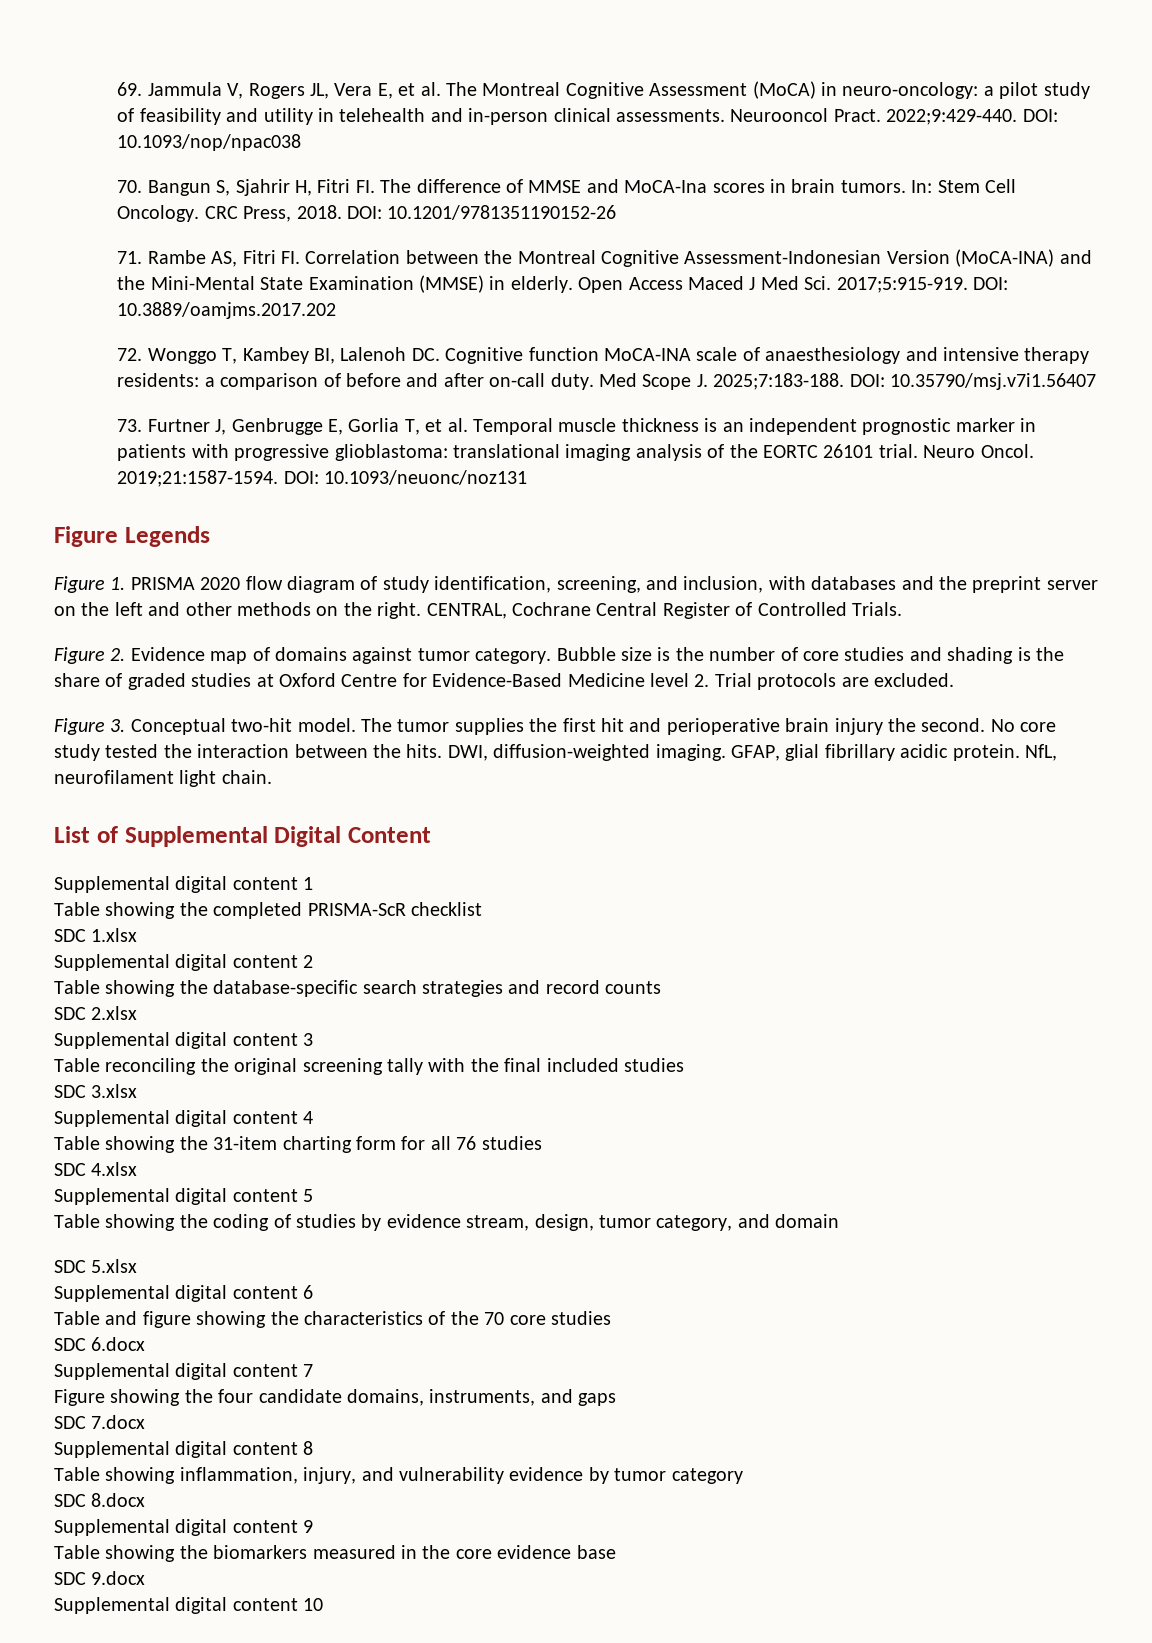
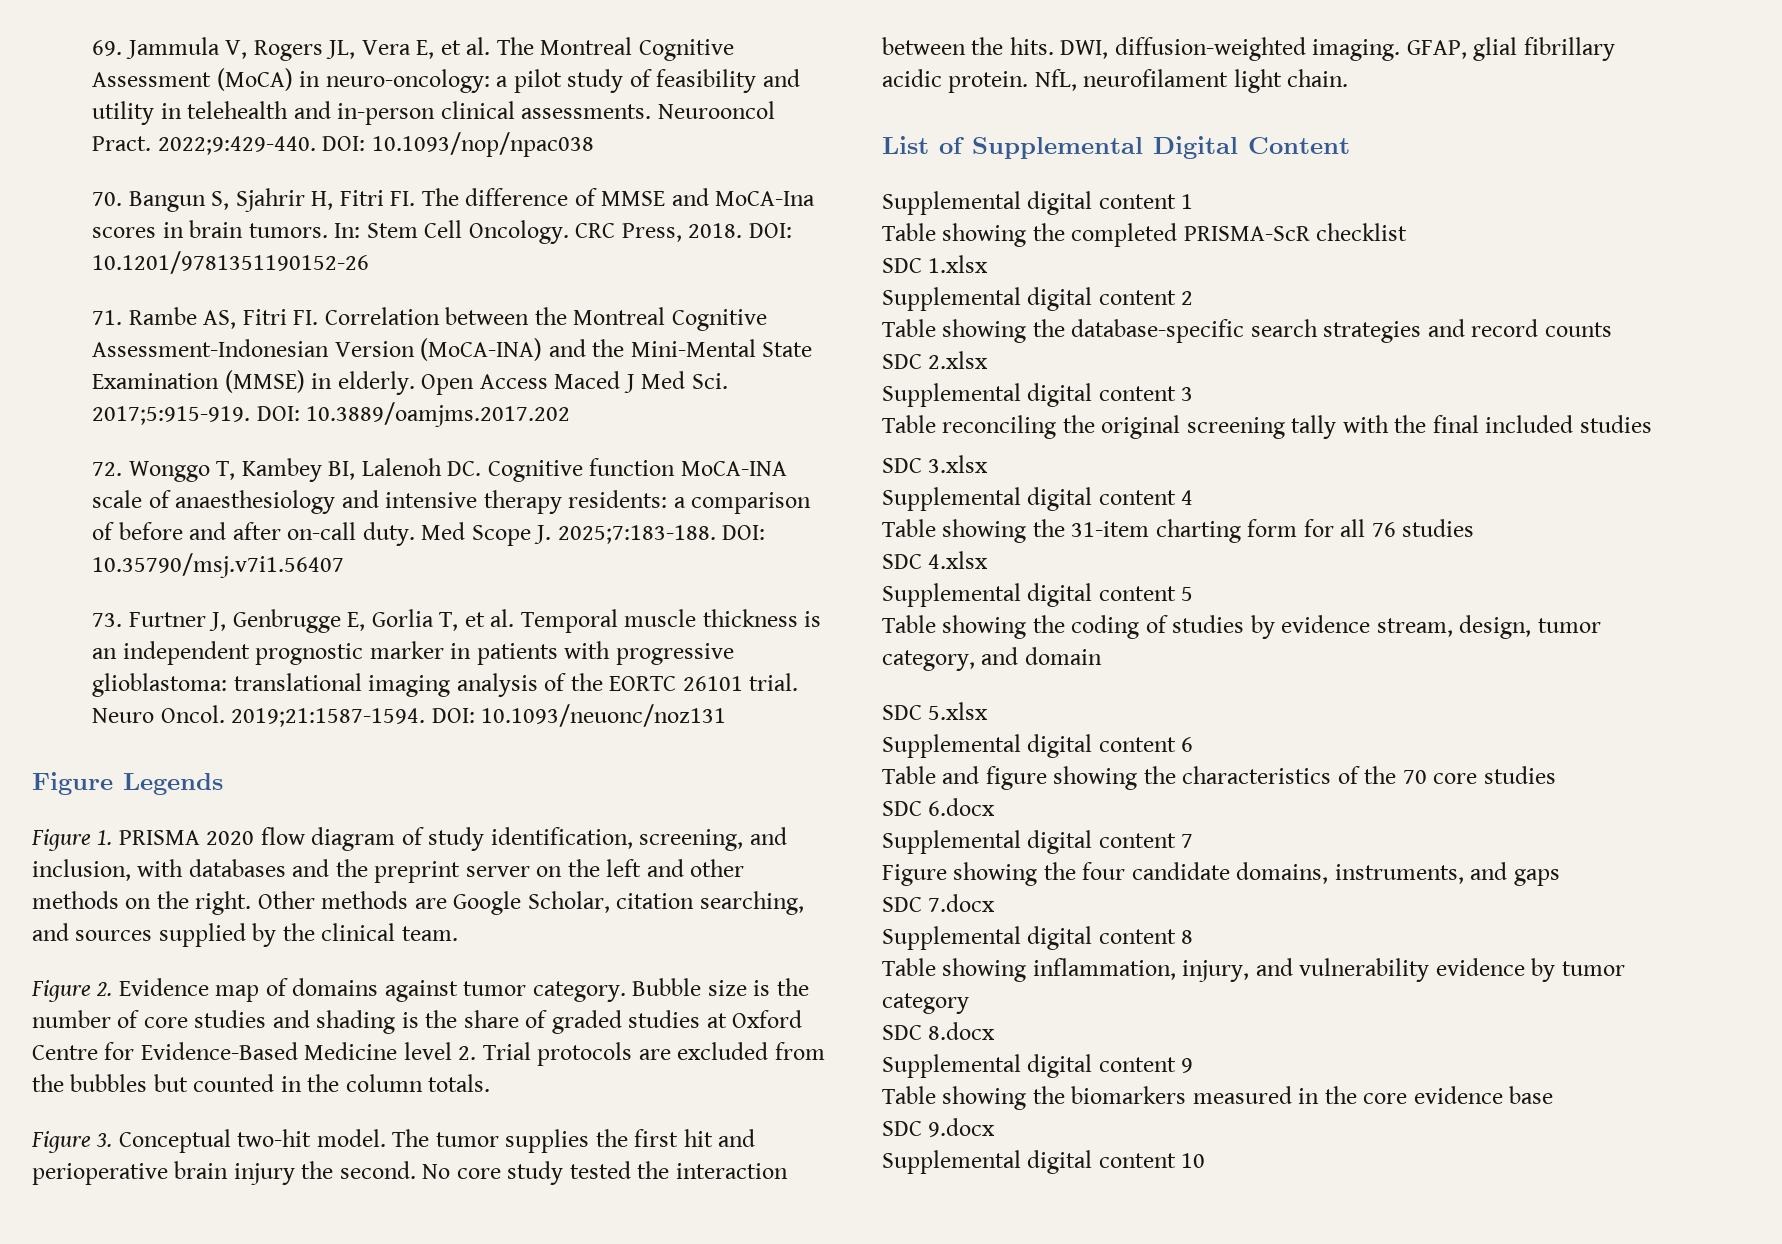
- CENTRAL, Cochrane Central Register of Controlled Trials.
+ Other methods are Google Scholar, citation searching, and sources supplied by the clinical team.
- Bubble size is the number of core studies and shading is the share of graded studies at Oxford Centre for Evidence-Based Medicine level 2. Trial protocols are excluded.
+ Bubble size is the number of core studies and shading is the share of graded studies at Oxford Centre for Evidence-Based Medicine level 2. Trial protocols are excluded from the bubbles but counted in the column totals.

